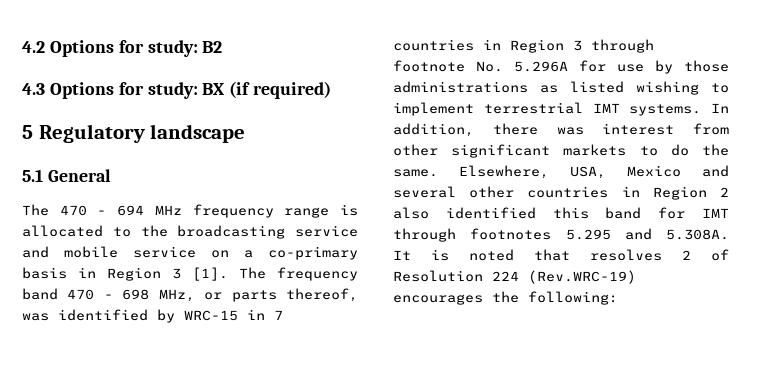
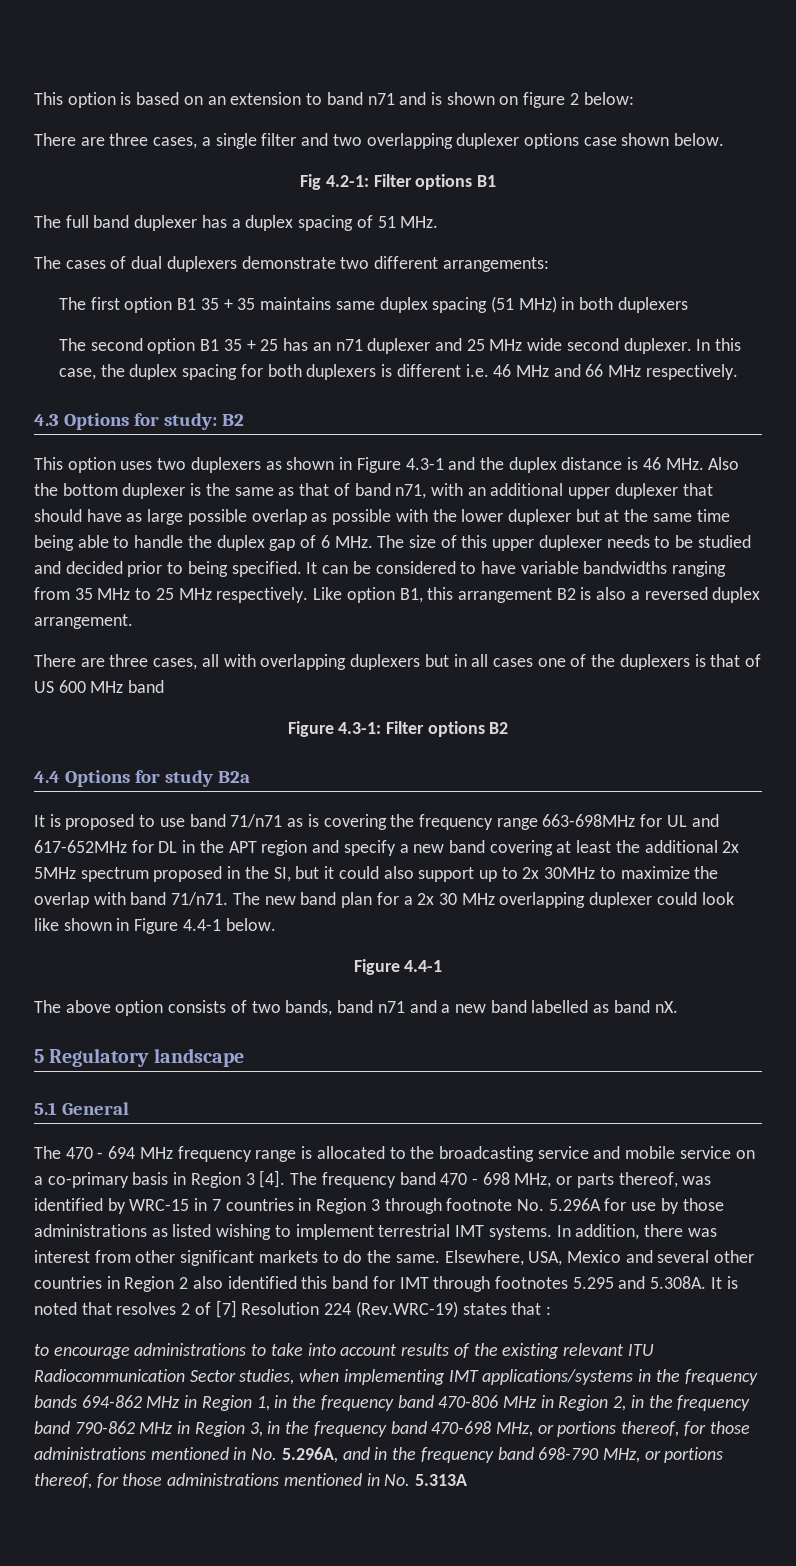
- 4.2 Options for study: B2
- 4.3 Options for study: BX (if required)
+ This option is based on an extension to band n71 and is shown on figure 2 below:
+ There are three cases, a single filter and two overlapping duplexer options case shown below.
+ Fig 4.2-1: Filter options B1
+ The full band duplexer has a duplex spacing of 51 MHz.
+ The cases of dual duplexers demonstrate two different arrangements:
+ The first option B1 35 + 35 maintains same duplex spacing (51 MHz) in both duplexers
+ The second option B1 35 + 25 has an n71 duplexer and 25 MHz wide second duplexer. In this case, the duplex spacing for both duplexers is different i.e. 46 MHz and 66 MHz respectively.
+ 4.3 Options for study: B2
+ This option uses two duplexers as shown in Figure 4.3-1 and the duplex distance is 46 MHz. Also the bottom duplexer is the same as that of band n71, with an additional upper duplexer that should have as large possible overlap as possible with the lower duplexer but at the same time being able to handle the duplex gap of 6 MHz. The size of this upper duplexer needs to be studied and decided prior to being specified. It can be considered to have variable bandwidths ranging from 35 MHz to 25 MHz respectively. Like option B1, this arrangement B2 is also a reversed duplex arrangement.
+ There are three cases, all with overlapping duplexers but in all cases one of the duplexers is that of US 600 MHz band
+ Figure 4.3-1: Filter options B2
+ 4.4 Options for study B2a
+ It is proposed to use band 71/n71 as is covering the frequency range 663-698MHz for UL and 617-652MHz for DL in the APT region and specify a new band covering at least the additional 2x 5MHz spectrum proposed in the SI, but it could also support up to 2x 30MHz to maximize the overlap with band 71/n71. The new band plan for a 2x 30 MHz overlapping duplexer could look like shown in Figure 4.4-1 below.
+ Figure 4.4-1
+ The above option consists of two bands, band n71 and a new band labelled as band nX.
- The 470 - 694 MHz frequency range is allocated to the broadcasting service and mobile service on a co-primary basis in Region 3 [1].
+ The 470 - 694 MHz frequency range is allocated to the broadcasting service and mobile service on a co-primary basis in Region 3 [4].
- Elsewhere, USA, Mexico and several other countries in Region 2 also identified this band for IMT through footnotes 5.295 and 5.308A. It is noted that resolves 2 of Resolution 224 (Rev.WRC-19) encourages the following:
+ Elsewhere, USA, Mexico and several other countries in Region 2 also identified this band for IMT through footnotes 5.295 and 5.308A. It is noted that resolves 2 of [7] Resolution 224 (Rev.WRC-19) states that :
+ to encourage administrations to take into account results of the existing relevant ITU Radiocommunication Sector studies, when implementing IMT applications/systems in the frequency bands 694-862 MHz in Region 1, in the frequency band 470-806 MHz in Region 2, in the frequency band 790-862 MHz in Region 3, in the frequency band 470-698 MHz, or portions thereof, for those administrations mentioned in No. 5.296A, and in the frequency band 698-790 MHz, or portions thereof, for those administrations mentioned in No. 5.313A

